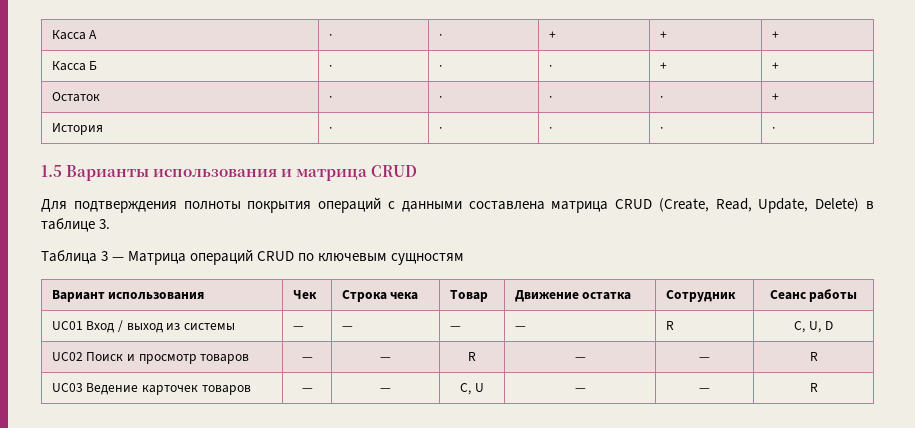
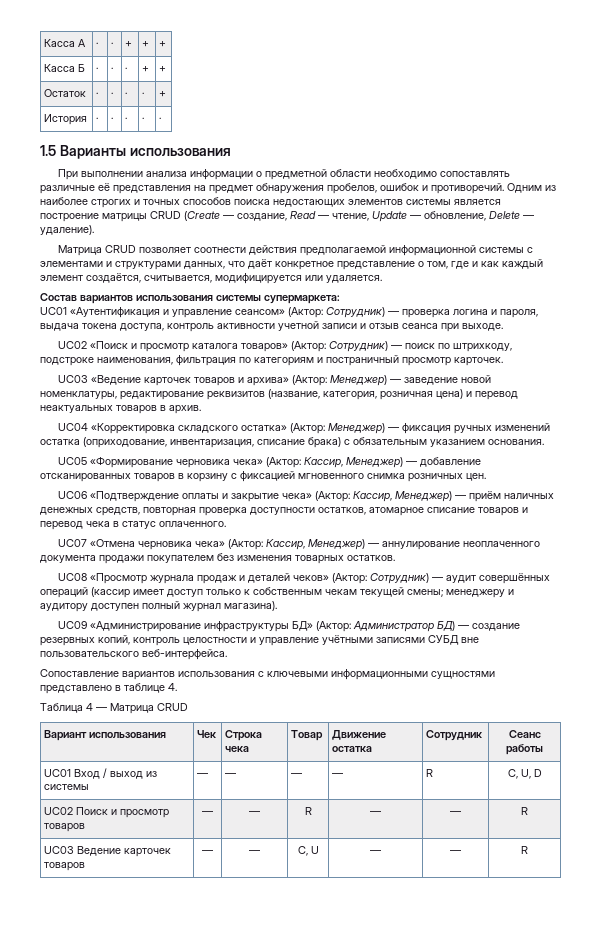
- 1.5 Варианты использования и матрица CRUD
- Для подтверждения полноты покрытия операций с данными составлена матрица CRUD (Create, Read, Update, Delete) в таблице 3.
+ 1.5 Варианты использования
+ При выполнении анализа информации о предметной области необходимо сопоставлять различные её представления на предмет обнаружения пробелов, ошибок и противоречий. Одним из наиболее строгих и точных способов поиска недостающих элементов системы является построение матрицы CRUD (Create — создание, Read — чтение, Update — обновление, Delete — удаление).
+ Матрица CRUD позволяет соотнести действия предполагаемой информационной системы с элементами и структурами данных, что даёт конкретное представление о том, где и как каждый элемент создаётся, считывается, модифицируется или удаляется.
+ Состав вариантов использования системы супермаркета:
+ UC01 «Аутентификация и управление сеансом» (Актор: Сотрудник) — проверка логина и пароля, выдача токена доступа, контроль активности учетной записи и отзыв сеанса при выходе.
+ UC02 «Поиск и просмотр каталога товаров» (Актор: Сотрудник) — поиск по штрихкоду, подстроке наименования, фильтрация по категориям и постраничный просмотр карточек.
+ UC03 «Ведение карточек товаров и архива» (Актор: Менеджер) — заведение новой номенклатуры, редактирование реквизитов (название, категория, розничная цена) и перевод неактуальных товаров в архив.
+ UC04 «Корректировка складского остатка» (Актор: Менеджер) — фиксация ручных изменений остатка (оприходование, инвентаризация, списание брака) с обязательным указанием основания.
+ UC05 «Формирование черновика чека» (Актор: Кассир, Менеджер) — добавление отсканированных товаров в корзину с фиксацией мгновенного снимка розничных цен.
+ UC06 «Подтверждение оплаты и закрытие чека» (Актор: Кассир, Менеджер) — приём наличных денежных средств, повторная проверка доступности остатков, атомарное списание товаров и перевод чека в статус оплаченного.
+ UC07 «Отмена черновика чека» (Актор: Кассир, Менеджер) — аннулирование неоплаченного документа продажи покупателем без изменения товарных остатков.
+ UC08 «Просмотр журнала продаж и деталей чеков» (Актор: Сотрудник) — аудит совершённых операций (кассир имеет доступ только к собственным чекам текущей смены; менеджеру и аудитору доступен полный журнал магазина).
+ UC09 «Администрирование инфраструктуры БД» (Актор: Администратор БД) — создание резервных копий, контроль целостности и управление учётными записями СУБД вне пользовательского веб-интерфейса.
+ Сопоставление вариантов использования с ключевыми информационными сущностями представлено в таблице 4.
- Таблица 3 — Матрица операций CRUD по ключевым сущностям
+ Таблица 4 — Матрица CRUD

